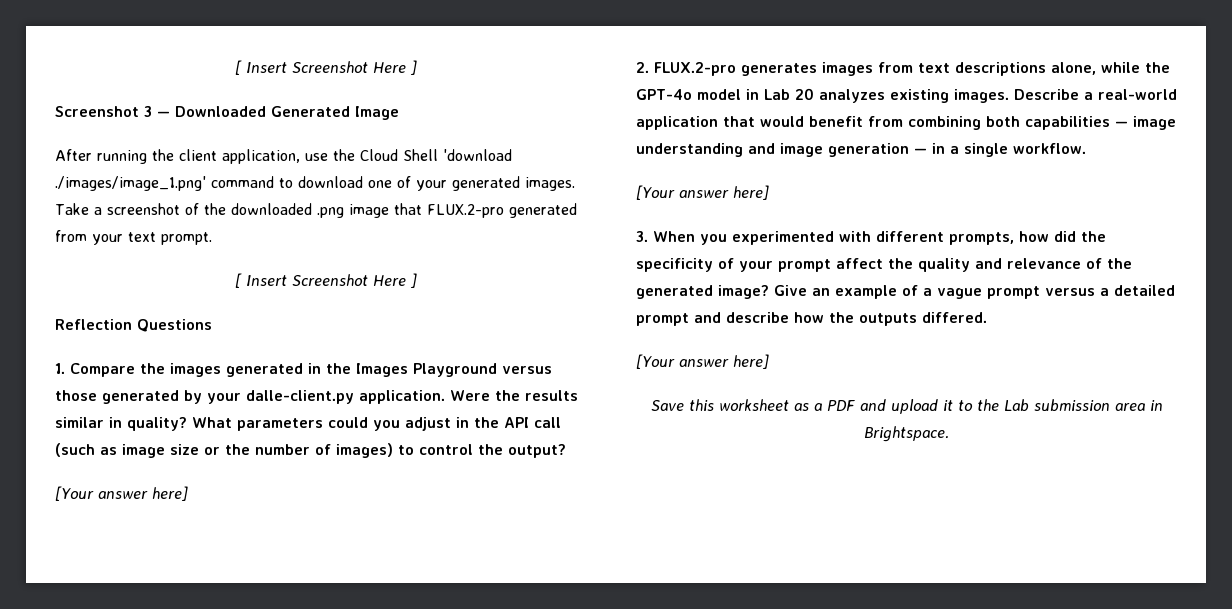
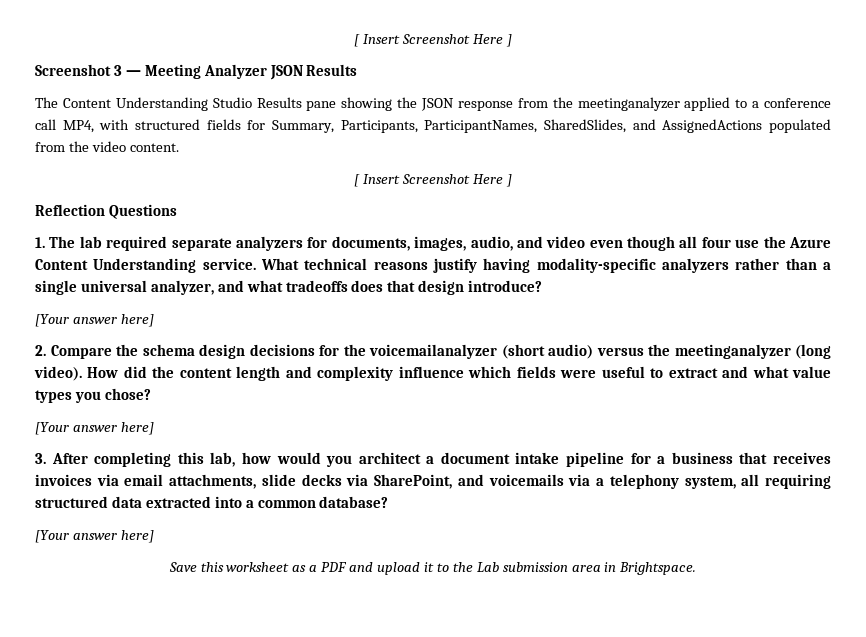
- Screenshot 3 — Downloaded Generated Image
- After running the client application, use the Cloud Shell 'download ./images/image_1.png' command to download one of your generated images. Take a screenshot of the downloaded .png image that FLUX.2-pro generated from your text prompt.
+ Screenshot 3 — Meeting Analyzer JSON Results
+ The Content Understanding Studio Results pane showing the JSON response from the meetinganalyzer applied to a conference call MP4, with structured fields for Summary, Participants, ParticipantNames, SharedSlides, and AssignedActions populated from the video content.
- 1. Compare the images generated in the Images Playground versus those generated by your dalle-client.py application. Were the results similar in quality? What parameters could you adjust in the API call (such as image size or the number of images) to control the output?
+ 1. The lab required separate analyzers for documents, images, audio, and video even though all four use the Azure Content Understanding service. What technical reasons justify having modality-specific analyzers rather than a single universal analyzer, and what tradeoffs does that design introduce?
  [Your answer here]
- 2. FLUX.2-pro generates images from text descriptions alone, while the GPT-4o model in Lab 20 analyzes existing images. Describe a real-world application that would benefit from combining both capabilities — image understanding and image generation — in a single workflow.
+ 2. Compare the schema design decisions for the voicemailanalyzer (short audio) versus the meetinganalyzer (long video). How did the content length and complexity influence which fields were useful to extract and what value types you chose?
  [Your answer here]
- 3. When you experimented with different prompts, how did the specificity of your prompt affect the quality and relevance of the generated image? Give an example of a vague prompt versus a detailed prompt and describe how the outputs differed.
+ 3. After completing this lab, how would you architect a document intake pipeline for a business that receives invoices via email attachments, slide decks via SharePoint, and voicemails via a telephony system, all requiring structured data extracted into a common database?

